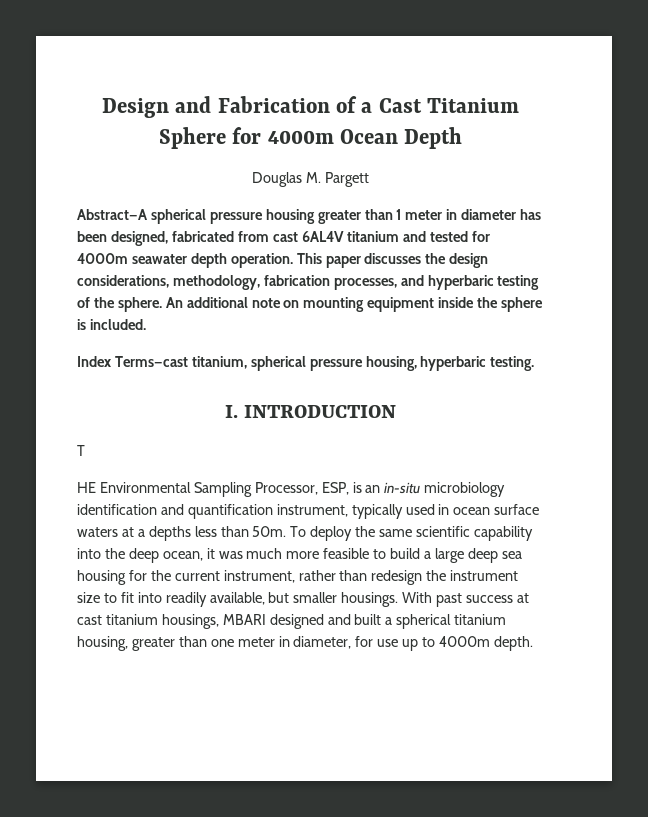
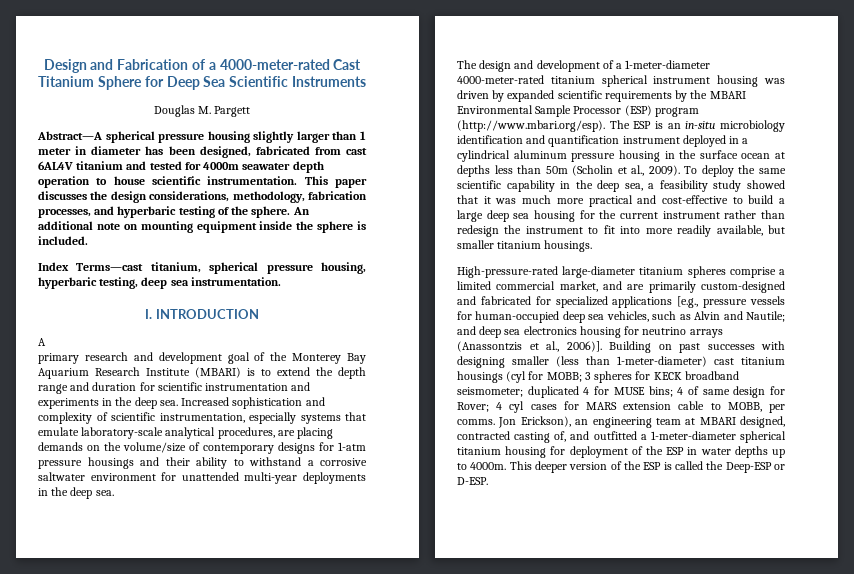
- Design and Fabrication of a Cast Titanium Sphere for 4000m Ocean Depth
+ Design and Fabrication of a 4000-meter-rated Cast Titanium Sphere for Deep Sea Scientific Instruments
- Abstract—A spherical pressure housing greater than 1 meter in diameter has been designed, fabricated from cast 6AL4V titanium and tested for 4000m seawater depth operation.
+ Abstract—A spherical pressure housing slightly larger than 1 meter in diameter has been designed, fabricated from cast 6AL4V titanium and tested for 4000m seawater depth operation to house scientific instrumentation.
- Index Terms—cast titanium, spherical pressure housing, hyperbaric testing.
+ Index Terms—cast titanium, spherical pressure housing, hyperbaric testing, deep sea instrumentation.
  I. INTRODUCTION
- T
- HE Environmental Sampling Processor, ESP, is an in-situ microbiology identification and quantification instrument, typically used in ocean surface waters at a depths less than 50m.
+ A
+ primary research and development goal of the Monterey Bay Aquarium Research Institute (MBARI) is to extend the depth range and duration for scientific instrumentation and experiments in the deep sea. Increased sophistication and complexity of scientific instrumentation, especially systems that emulate laboratory-scale analytical procedures, are placing demands on the volume/size of contemporary designs for 1-atm pressure housings and their ability to withstand a corrosive saltwater environment for unattended multi-year deployments in the deep sea.
+ The design and development of a 1-meter-diameter 4000-meter-rated titanium spherical instrument housing was driven by expanded scientific requirements by the MBARI Environmental Sample Processor (ESP) program (http://www.mbari.org/esp). The ESP is an in-situ microbiology identification and quantification instrument deployed in a cylindrical aluminum pressure housing in the surface ocean at depths less than 50m (Scholin et al., 2009).
- To deploy the same scientific capability into the deep ocean, it was much more feasible to build a large deep sea housing for the current instrument, rather than redesign the instrument size to fit into readily available, but smaller housings. With past success at cast titanium housings, MBARI designed and built a spherical titanium housing, greater than one meter in diameter, for use up to 4000m depth.
+ To deploy the same scientific capability in the deep sea, a feasibility study showed that it was much more practical and cost-effective to build a large deep sea housing for the current instrument rather than redesign the instrument to fit into more readily available, but smaller titanium housings.
+ High-pressure-rated large-diameter titanium spheres comprise a limited commercial market, and are primarily custom-designed and fabricated for specialized applications [e.g., pressure vessels for human-occupied deep sea vehicles, such as Alvin and Nautile; and deep sea electronics housing for neutrino arrays (Anassontzis et al., 2006)]. Building on past successes with designing smaller (less than 1-meter-diameter) cast titanium housings (cyl for MOBB; 3 spheres for KECK broadband seismometer; duplicated 4 for MUSE bins; 4 of same design for Rover; 4 cyl cases for MARS extension cable to MOBB, per comms. Jon Erickson), an engineering team at MBARI designed, contracted casting of, and outfitted a 1-meter-diameter spherical titanium housing for deployment of the ESP in water depths up to 4000m. This deeper version of the ESP is called the Deep-ESP or D-ESP.

